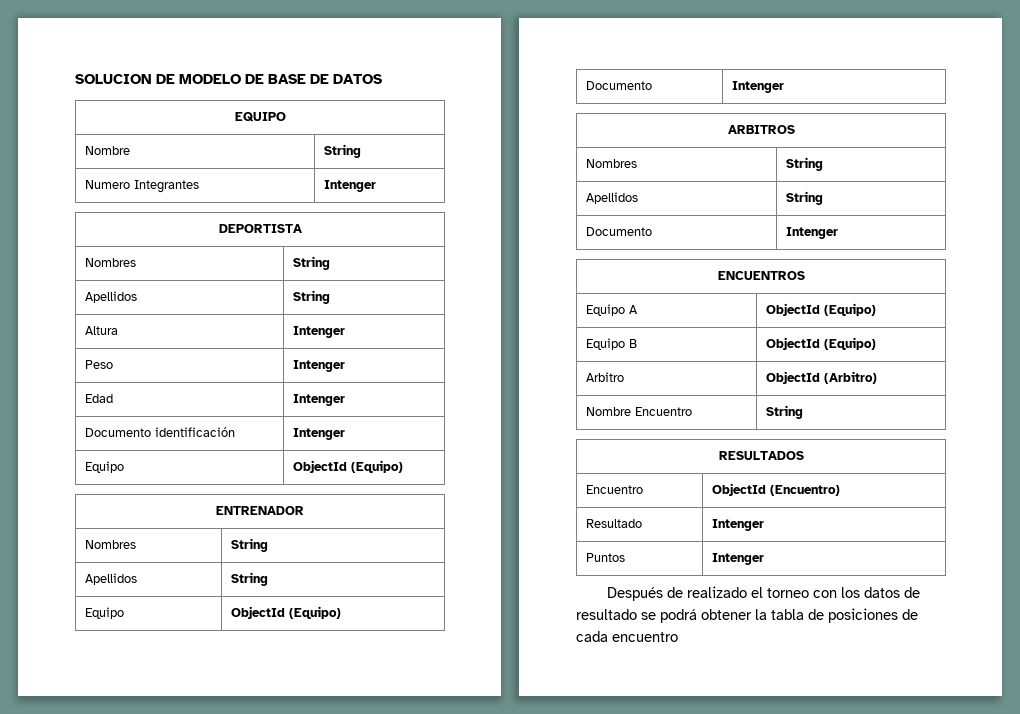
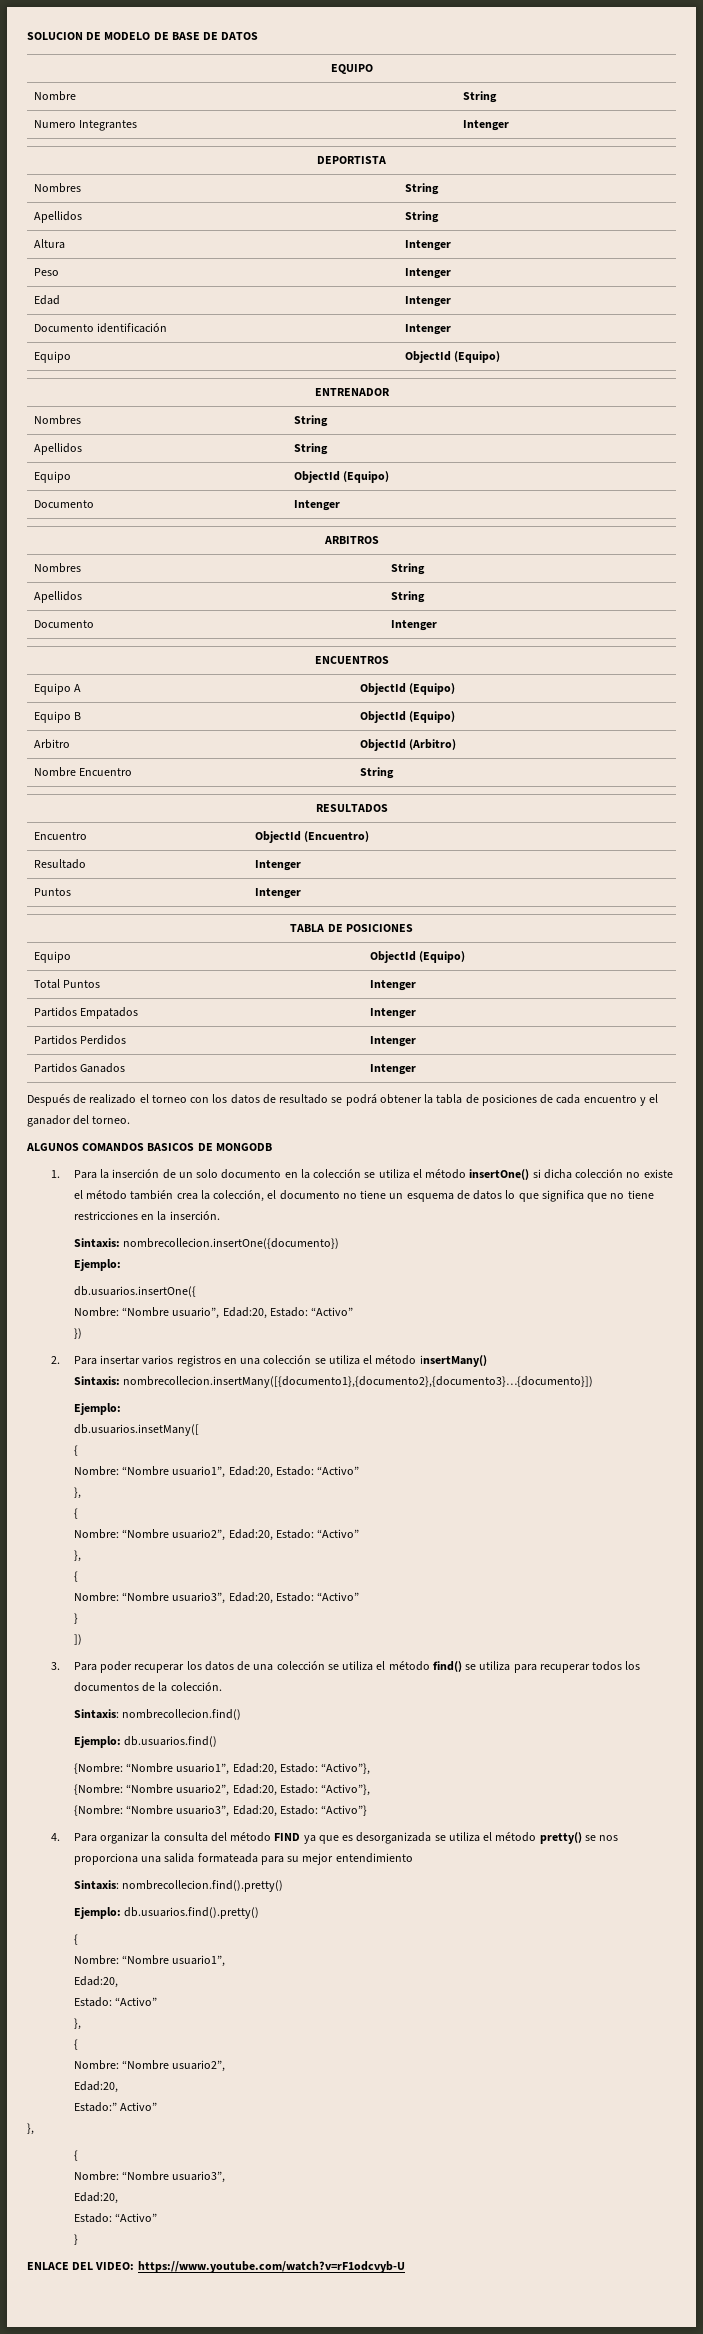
+ TABLA DE POSICIONES
+ Equipo | ObjectId (Equipo)
+ Total Puntos | Intenger
+ Partidos Empatados | Intenger
+ Partidos Perdidos | Intenger
+ Partidos Ganados | Intenger
- Después de realizado el torneo con los datos de resultado se podrá obtener la tabla de posiciones de cada encuentro
+ Después de realizado el torneo con los datos de resultado se podrá obtener la tabla de posiciones de cada encuentro y el ganador del torneo.
+ ALGUNOS COMANDOS BASICOS DE MONGODB
+ 1. Para la inserción de un solo documento en la colección se utiliza el método insertOne() si dicha colección no existe el método también crea la colección, el documento no tiene un esquema de datos lo que significa que no tiene restricciones en la inserción.
+ Sintaxis: nombrecollecion.insertOne({documento})
+ Ejemplo:
+ db.usuarios.insertOne({
+ Nombre: “Nombre usuario”, Edad:20, Estado: “Activo”
+ })
+ 2. Para insertar varios registros en una colección se utiliza el método insertMany()
+ Sintaxis: nombrecollecion.insertMany([{documento1},{documento2},{documento3}…{documento}])
+ Ejemplo:
+ db.usuarios.insetMany([
+ {
+ Nombre: “Nombre usuario1”, Edad:20, Estado: “Activo”
+ },
+ {
+ Nombre: “Nombre usuario2”, Edad:20, Estado: “Activo”
+ },
+ {
+ Nombre: “Nombre usuario3”, Edad:20, Estado: “Activo”
+ }
+ ])
+ 3. Para poder recuperar los datos de una colección se utiliza el método find() se utiliza para recuperar todos los documentos de la colección.
+ Sintaxis: nombrecollecion.find()
+ Ejemplo: db.usuarios.find()
+ {Nombre: “Nombre usuario1”, Edad:20, Estado: “Activo”},
+ {Nombre: “Nombre usuario2”, Edad:20, Estado: “Activo”},
+ {Nombre: “Nombre usuario3”, Edad:20, Estado: “Activo”}
+ 4. Para organizar la consulta del método FIND ya que es desorganizada se utiliza el método pretty() se nos proporciona una salida formateada para su mejor entendimiento
+ Sintaxis: nombrecollecion.find().pretty()
+ Ejemplo: db.usuarios.find().pretty()
+ {
+ Nombre: “Nombre usuario1”,
+ Edad:20,
+ Estado: “Activo”
+ },
+ {
+ Nombre: “Nombre usuario2”,
+ Edad:20,
+ Estado:” Activo”
+ },
+ {
+ Nombre: “Nombre usuario3”,
+ Edad:20,
+ Estado: “Activo”
+ }
+ ENLACE DEL VIDEO: https://www.youtube.com/watch?v=rF1odcvyb-U

